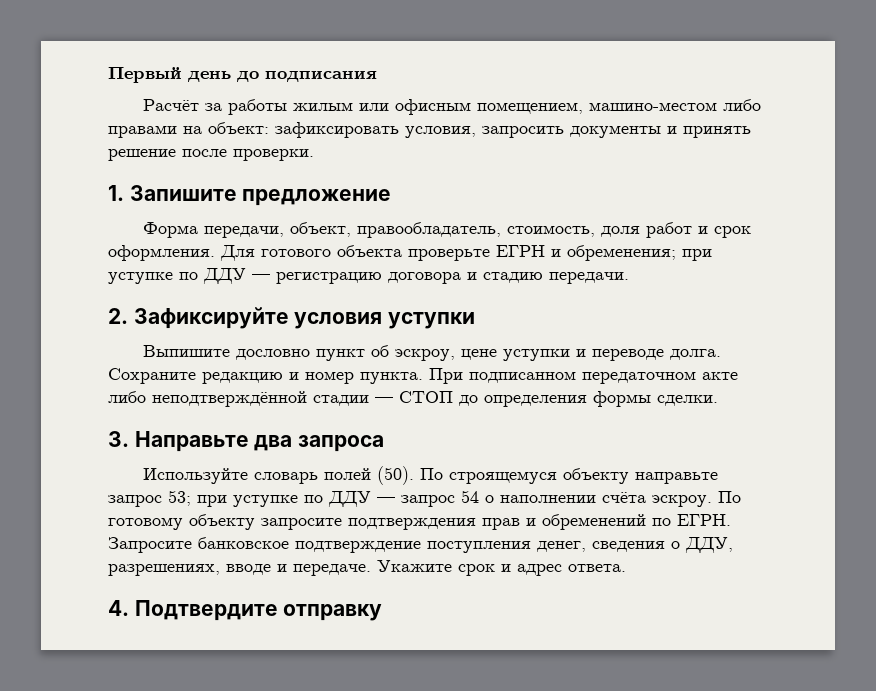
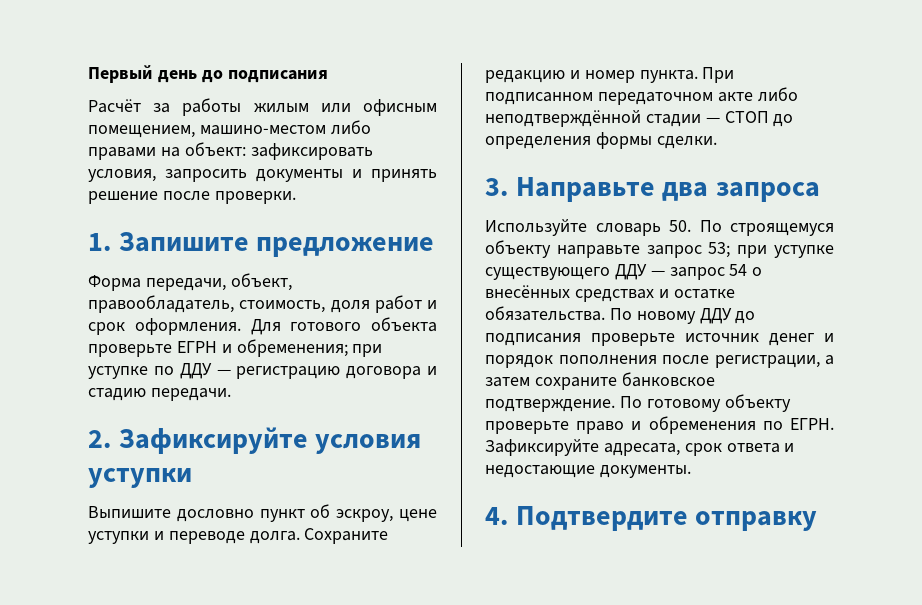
- Используйте словарь полей (50). По строящемуся объекту направьте запрос 53; при уступке по ДДУ — запрос 54 о наполнении счёта эскроу. По готовому объекту запросите подтверждения прав и обременений по ЕГРН. Запросите банковское подтверждение поступления денег, сведения о ДДУ, разрешениях, вводе и передаче. Укажите срок и адрес ответа.
+ Используйте словарь 50. По строящемуся объекту направьте запрос 53; при уступке существующего ДДУ — запрос 54 о внесённых средствах и остатке обязательства. По новому ДДУ до подписания проверьте источник денег и порядок пополнения после регистрации, а затем сохраните банковское подтверждение. По готовому объекту проверьте право и обременения по ЕГРН. Зафиксируйте адресата, срок ответа и недостающие документы.

